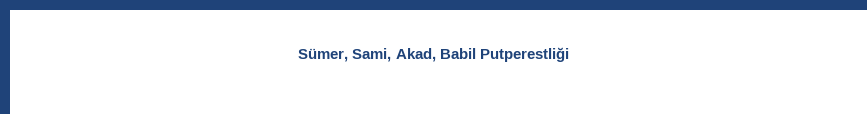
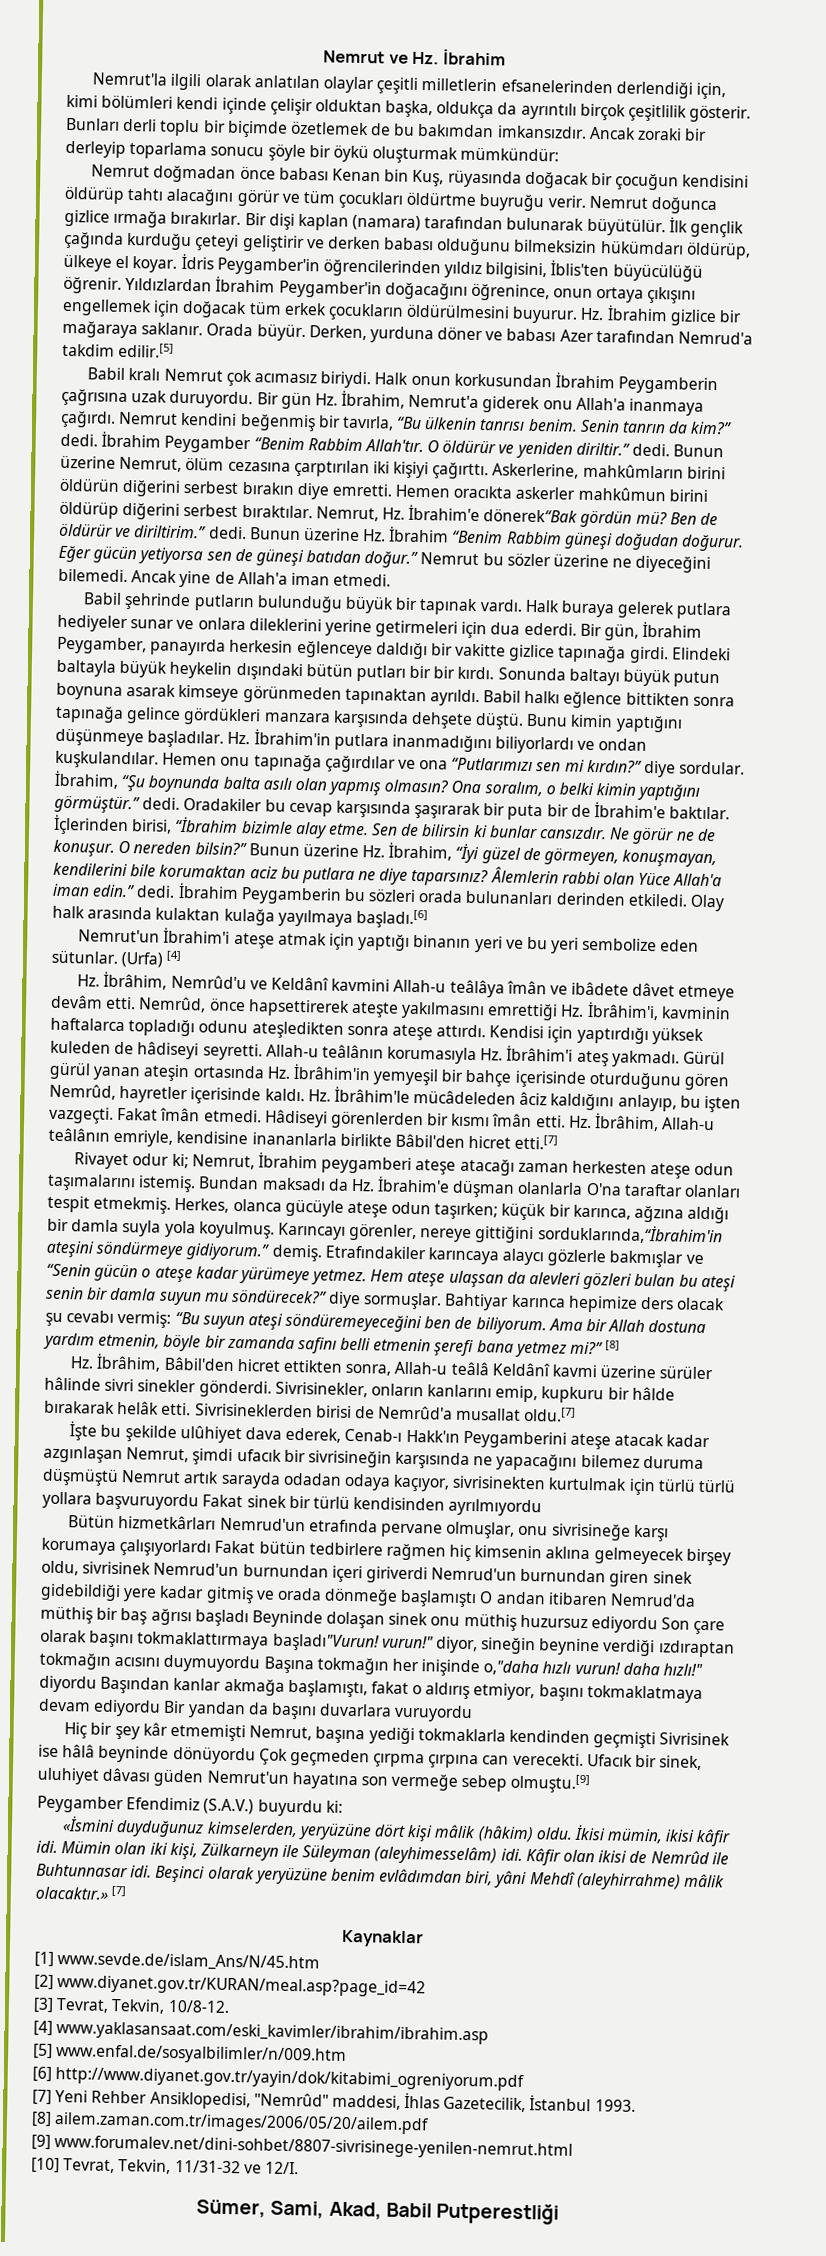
+ Nemrut ve Hz. İbrahim
+ Nemrut'la ilgili olarak anlatılan olaylar çeşitli milletlerin efsanelerinden derlendiği için, kimi bölümleri kendi içinde çelişir olduktan başka, oldukça da ayrıntılı birçok çeşitlilik gösterir. Bunları derli toplu bir biçimde özetlemek de bu bakımdan imkansızdır. Ancak zoraki bir derleyip toparlama sonucu şöyle bir öykü oluşturmak mümkündür:
+ Nemrut doğmadan önce babası Kenan bin Kuş, rüyasında doğacak bir çocuğun kendisini öldürüp tahtı alacağını görür ve tüm çocukları öldürtme buyruğu verir. Nemrut doğunca gizlice ırmağa bırakırlar. Bir dişi kaplan (namara) tarafından bulunarak büyütülür. İlk gençlik çağında kurduğu çeteyi geliştirir ve derken babası olduğunu bilmeksizin hükümdarı öldürüp, ülkeye el koyar. İdris Peygamber'in öğrencilerinden yıldız bilgisini, İblis'ten büyücülüğü öğrenir. Yıldızlardan İbrahim Peygamber'in doğacağını öğrenince, onun ortaya çıkışını engellemek için doğacak tüm erkek çocukların öldürülmesini buyurur. Hz. İbrahim gizlice bir mağaraya saklanır. Orada büyür. Derken, yurduna döner ve babası Azer tarafından Nemrud'a takdim edilir.[5]
+ Babil kralı Nemrut çok acımasız biriydi. Halk onun korkusundan İbrahim Peygamberin çağrısına uzak duruyordu. Bir gün Hz. İbrahim, Nemrut'a giderek onu Allah'a inanmaya çağırdı. Nemrut kendini beğenmiş bir tavırla, “Bu ülkenin tanrısı benim. Senin tanrın da kim?” dedi. İbrahim Peygamber “Benim Rabbim Allah'tır. O öldürür ve yeniden diriltir.” dedi. Bunun üzerine Nemrut, ölüm cezasına çarptırılan iki kişiyi çağırttı. Askerlerine, mahkûmların birini öldürün diğerini serbest bırakın diye emretti. Hemen oracıkta askerler mahkûmun birini öldürüp diğerini serbest bıraktılar. Nemrut, Hz. İbrahim'e dönerek“Bak gördün mü? Ben de öldürür ve diriltirim.” dedi. Bunun üzerine Hz. İbrahim “Benim Rabbim güneşi doğudan doğurur. Eğer gücün yetiyorsa sen de güneşi batıdan doğur.” Nemrut bu sözler üzerine ne diyeceğini bilemedi. Ancak yine de Allah'a iman etmedi.
+ Babil şehrinde putların bulunduğu büyük bir tapınak vardı. Halk buraya gelerek putlara hediyeler sunar ve onlara dileklerini yerine getirmeleri için dua ederdi. Bir gün, İbrahim Peygamber, panayırda herkesin eğlenceye daldığı bir vakitte gizlice tapınağa girdi. Elindeki baltayla büyük heykelin dışındaki bütün putları bir bir kırdı. Sonunda baltayı büyük putun boynuna asarak kimseye görünmeden tapınaktan ayrıldı. Babil halkı eğlence bittikten sonra tapınağa gelince gördükleri manzara karşısında dehşete düştü. Bunu kimin yaptığını düşünmeye başladılar. Hz. İbrahim'in putlara inanmadığını biliyorlardı ve ondan kuşkulandılar. Hemen onu tapınağa çağırdılar ve ona “Putlarımızı sen mi kırdın?” diye sordular. İbrahim, “Şu boynunda balta asılı olan yapmış olmasın? Ona soralım, o belki kimin yaptığını görmüştür.” dedi. Oradakiler bu cevap karşısında şaşırarak bir puta bir de İbrahim'e baktılar. İçlerinden birisi, “İbrahim bizimle alay etme. Sen de bilirsin ki bunlar cansızdır. Ne görür ne de konuşur. O nereden bilsin?” Bunun üzerine Hz. İbrahim, “İyi güzel de görmeyen, konuşmayan, kendilerini bile korumaktan aciz bu putlara ne diye taparsınız? Âlemlerin rabbi olan Yüce Allah'a iman edin.” dedi. İbrahim Peygamberin bu sözleri orada bulunanları derinden etkiledi. Olay halk arasında kulaktan kulağa yayılmaya başladı.[6]
+ Nemrut'un İbrahim'i ateşe atmak için yaptığı binanın yeri ve bu yeri sembolize eden sütunlar. (Urfa) [4]
+ Hz. İbrâhim, Nemrûd'u ve Keldânî kavmini Allah-u teâlâya îmân ve ibâdete dâvet etmeye devâm etti. Nemrûd, önce hapsettirerek ateşte yakılmasını emrettiği Hz. İbrâhim'i, kavminin haftalarca topladığı odunu ateşledikten sonra ateşe attırdı. Kendisi için yaptırdığı yüksek kuleden de hâdiseyi seyretti. Allah-u teâlânın korumasıyla Hz. İbrâhim'i ateş yakmadı. Gürül gürül yanan ateşin ortasında Hz. İbrâhim'in yemyeşil bir bahçe içerisinde oturduğunu gören Nemrûd, hayretler içerisinde kaldı. Hz. İbrâhim'le mücâdeleden âciz kaldığını anlayıp, bu işten vazgeçti. Fakat îmân etmedi. Hâdiseyi görenlerden bir kısmı îmân etti. Hz. İbrâhim, Allah-u teâlânın emriyle, kendisine inananlarla birlikte Bâbil'den hicret etti.[7]
+ Rivayet odur ki; Nemrut, İbrahim peygamberi ateşe atacağı zaman herkesten ateşe odun taşımalarını istemiş. Bundan maksadı da Hz. İbrahim'e düşman olanlarla O'na taraftar olanları tespit etmekmiş. Herkes, olanca gücüyle ateşe odun taşırken; küçük bir karınca, ağzına aldığı bir damla suyla yola koyulmuş. Karıncayı görenler, nereye gittiğini sorduklarında,“İbrahim'in ateşini söndürmeye gidiyorum.” demiş. Etrafındakiler karıncaya alaycı gözlerle bakmışlar ve “Senin gücün o ateşe kadar yürümeye yetmez. Hem ateşe ulaşsan da alevleri gözleri bulan bu ateşi senin bir damla suyun mu söndürecek?” diye sormuşlar. Bahtiyar karınca hepimize ders olacak şu cevabı vermiş: “Bu suyun ateşi söndüremeyeceğini ben de biliyorum. Ama bir Allah dostuna yardım etmenin, böyle bir zamanda safinı belli etmenin şerefi bana yetmez mi?” [8]
+ Hz. İbrâhim, Bâbil'den hicret ettikten sonra, Allah-u teâlâ Keldânî kavmi üzerine sürüler hâlinde sivri sinekler gönderdi. Sivrisinekler, onların kanlarını emip, kupkuru bir hâlde bırakarak helâk etti. Sivrisineklerden birisi de Nemrûd'a musallat oldu.[7]
+ İşte bu şekilde ulûhiyet dava ederek, Cenab-ı Hakk'ın Peygamberini ateşe atacak kadar azgınlaşan Nemrut, şimdi ufacık bir sivrisineğin karşısında ne yapacağını bilemez duruma düşmüştü Nemrut artık sarayda odadan odaya kaçıyor, sivrisinekten kurtulmak için türlü türlü yollara başvuruyordu Fakat sinek bir türlü kendisinden ayrılmıyordu
+ Bütün hizmetkârları Nemrud'un etrafında pervane olmuşlar, onu sivrisineğe karşı korumaya çalışıyorlardı Fakat bütün tedbirlere rağmen hiç kimsenin aklına gelmeyecek birşey oldu, sivrisinek Nemrud'un burnundan içeri giriverdi Nemrud'un burnundan giren sinek gidebildiği yere kadar gitmiş ve orada dönmeğe başlamıştı O andan itibaren Nemrud'da müthiş bir baş ağrısı başladı Beyninde dolaşan sinek onu müthiş huzursuz ediyordu Son çare olarak başını tokmaklattırmaya başladı"Vurun! vurun!" diyor, sineğin beynine verdiği ızdıraptan tokmağın acısını duymuyordu Başına tokmağın her inişinde o,"daha hızlı vurun! daha hızlı!" diyordu Başından kanlar akmağa başlamıştı, fakat o aldırış etmiyor, başını tokmaklatmaya devam ediyordu Bir yandan da başını duvarlara vuruyordu
+ Hiç bir şey kâr etmemişti Nemrut, başına yediği tokmaklarla kendinden geçmişti Sivrisinek ise hâlâ beyninde dönüyordu Çok geçmeden çırpma çırpına can verecekti. Ufacık bir sinek, uluhiyet dâvası güden Nemrut'un hayatına son vermeğe sebep olmuştu.[9]
+ Peygamber Efendimiz (S.A.V.) buyurdu ki:
+ «İsmini duyduğunuz kimselerden, yeryüzüne dört kişi mâlik (hâkim) oldu. İkisi mümin, ikisi kâfir idi. Mümin olan iki kişi, Zülkarneyn ile Süleyman (aleyhimesselâm) idi. Kâfir olan ikisi de Nemrûd ile Buhtunnasar idi. Beşinci olarak yeryüzüne benim evlâdımdan biri, yâni Mehdî (aleyhirrahme) mâlik olacaktır.» [7]
+ Kaynaklar
+ [1] www.sevde.de/islam_Ans/N/45.htm
+ [2] www.diyanet.gov.tr/KURAN/meal.asp?page_id=42
+ [3] Tevrat, Tekvin, 10/8-12.
+ [4] www.yaklasansaat.com/eski_kavimler/ibrahim/ibrahim.asp
+ [5] www.enfal.de/sosyalbilimler/n/009.htm
+ [6] http://www.diyanet.gov.tr/yayin/dok/kitabimi_ogreniyorum.pdf
+ [7] Yeni Rehber Ansiklopedisi, "Nemrûd" maddesi, İhlas Gazetecilik, İstanbul 1993.
+ [8] ailem.zaman.com.tr/images/2006/05/20/ailem.pdf
+ [9] www.forumalev.net/dini-sohbet/8807-sivrisinege-yenilen-nemrut.html
+ [10] Tevrat, Tekvin, 11/31-32 ve 12/I.

